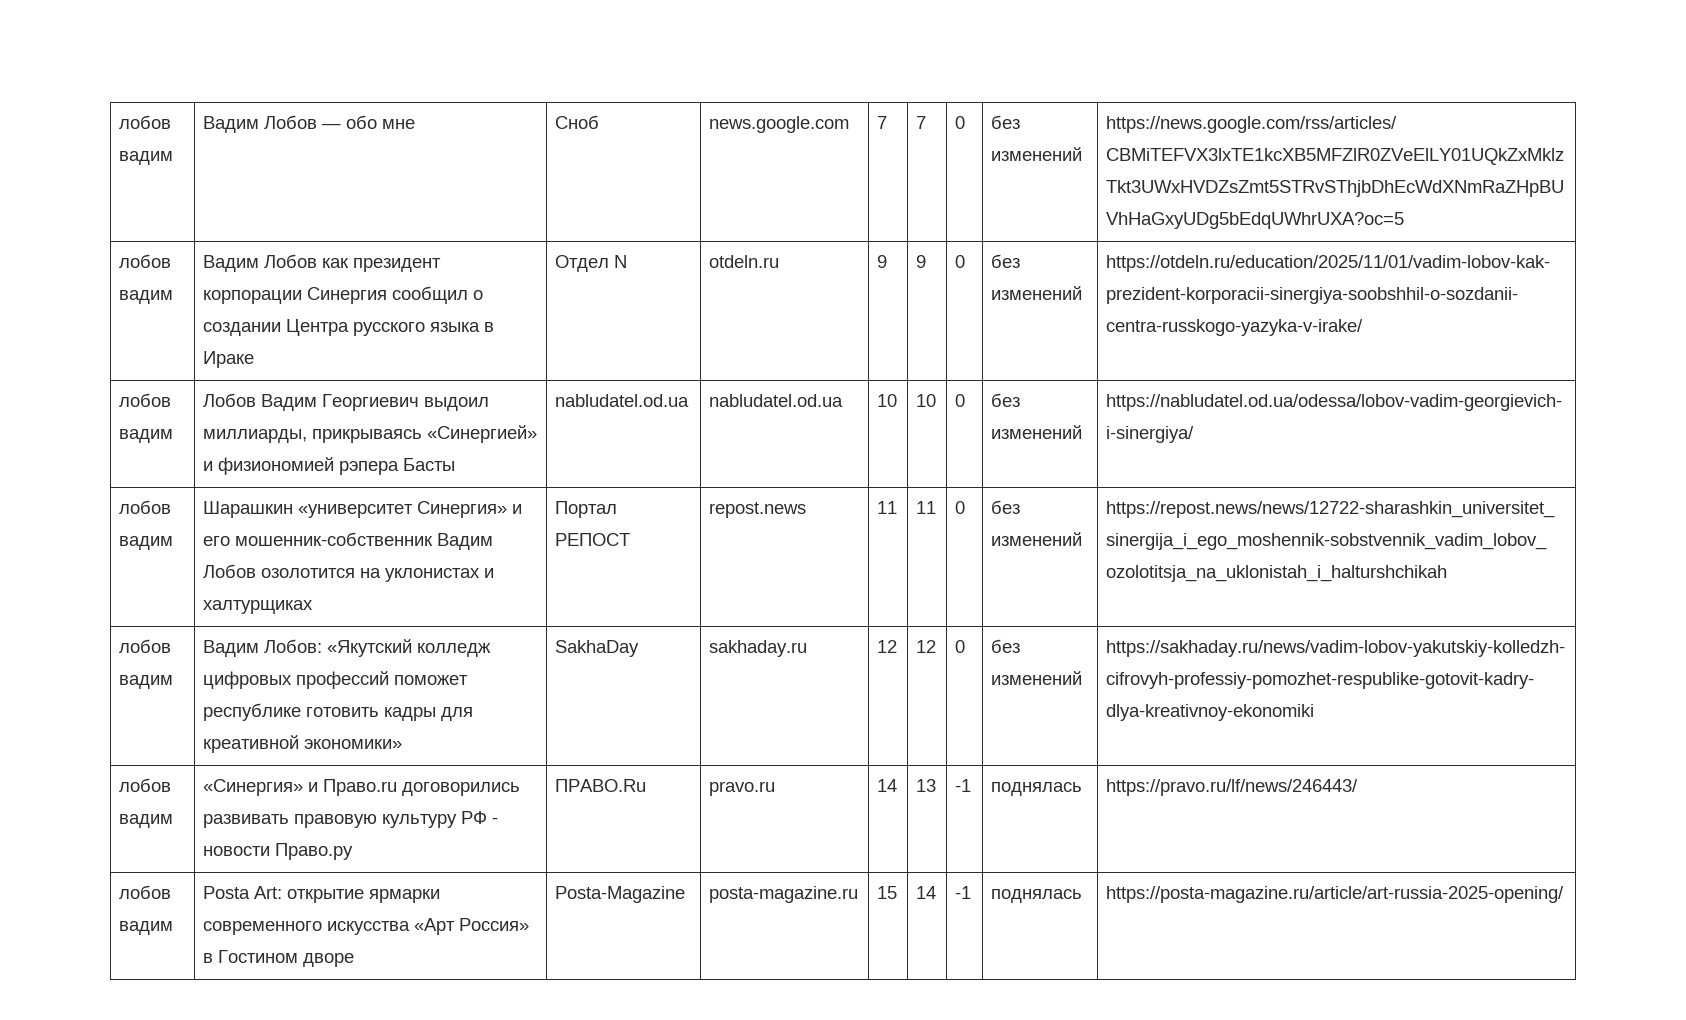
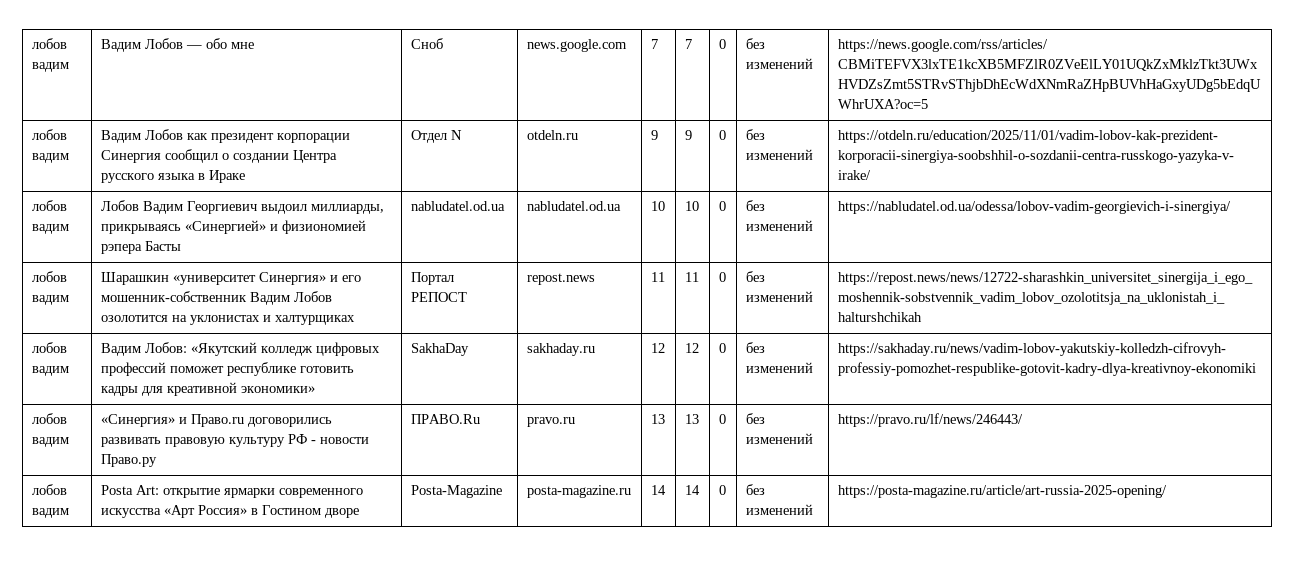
- лобов вадим | «Синергия» и Право.ru договорились развивать правовую культуру РФ - новости Право.ру | ПРАВО.Ru | pravo.ru | 14 | 13 | -1 | поднялась | https://pravo.ru/lf/news/246443/
+ лобов вадим | «Синергия» и Право.ru договорились развивать правовую культуру РФ - новости Право.ру | ПРАВО.Ru | pravo.ru | 13 | 13 | 0 | без изменений | https://pravo.ru/lf/news/246443/
- лобов вадим | Posta Art: открытие ярмарки современного искусства «Арт Россия» в Гостином дворе | Posta-Magazine | posta-magazine.ru | 15 | 14 | -1 | поднялась | https://posta-magazine.ru/article/art-russia-2025-opening/
+ лобов вадим | Posta Art: открытие ярмарки современного искусства «Арт Россия» в Гостином дворе | Posta-Magazine | posta-magazine.ru | 14 | 14 | 0 | без изменений | https://posta-magazine.ru/article/art-russia-2025-opening/

